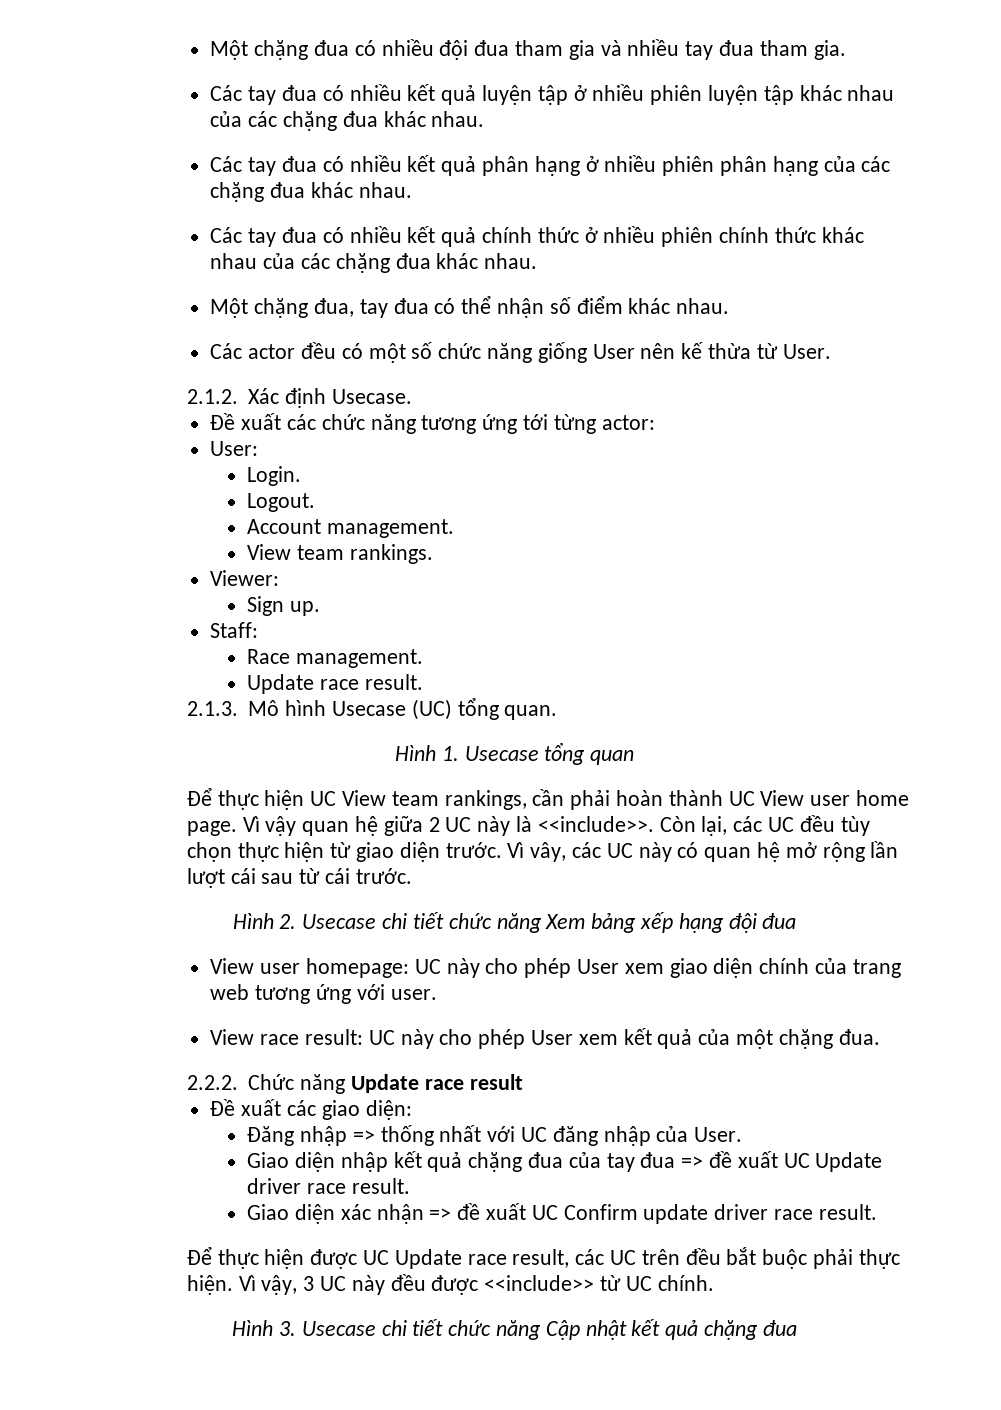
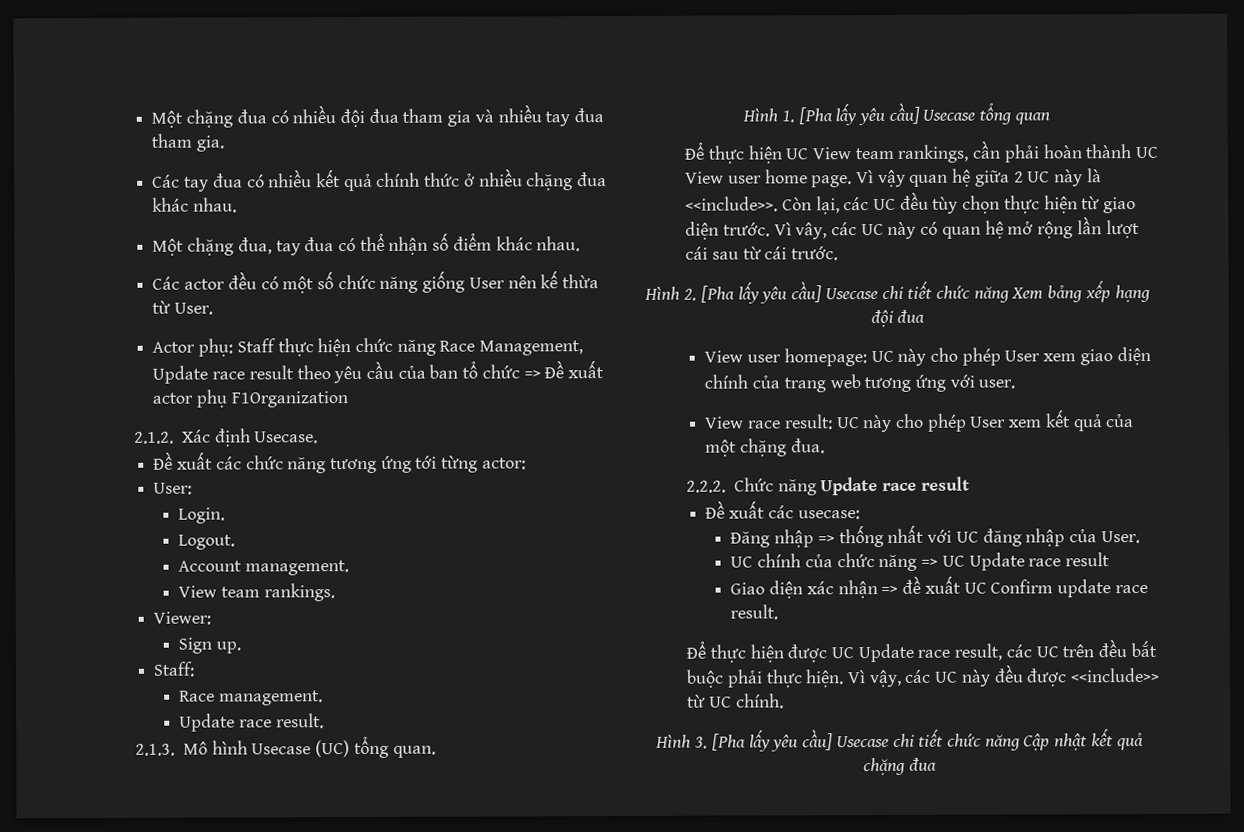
- Các tay đua có nhiều kết quả luyện tập ở nhiều phiên luyện tập khác nhau của các chặng đua khác nhau.
- Các tay đua có nhiều kết quả phân hạng ở nhiều phiên phân hạng của các chặng đua khác nhau.
- Các tay đua có nhiều kết quả chính thức ở nhiều phiên chính thức khác nhau của các chặng đua khác nhau.
+ Các tay đua có nhiều kết quả chính thức ở nhiều chặng đua khác nhau.
+ Actor phụ: Staff thực hiện chức năng Race Management, Update race result theo yêu cầu của ban tổ chức => Đề xuất actor phụ F1Organization
- Hình 1. Usecase tổng quan
+ Hình 1. [Pha lấy yêu cầu] Usecase tổng quan
- Hình 2. Usecase chi tiết chức năng Xem bảng xếp hạng đội đua
+ Hình 2. [Pha lấy yêu cầu] Usecase chi tiết chức năng Xem bảng xếp hạng đội đua
- Đề xuất các giao diện:
+ Đề xuất các usecase:
- Giao diện nhập kết quả chặng đua của tay đua => đề xuất UC Update driver race result.
+ UC chính của chức năng => UC Update race result
- Giao diện xác nhận => đề xuất UC Confirm update driver race result.
+ Giao diện xác nhận => đề xuất UC Confirm update race result.
- Vì vậy, 3 UC này đều được <<include>> từ UC chính.
+ Vì vậy, các UC này đều được <<include>> từ UC chính.
- Hình 3. Usecase chi tiết chức năng Cập nhật kết quả chặng đua
+ Hình 3. [Pha lấy yêu cầu] Usecase chi tiết chức năng Cập nhật kết quả chặng đua

